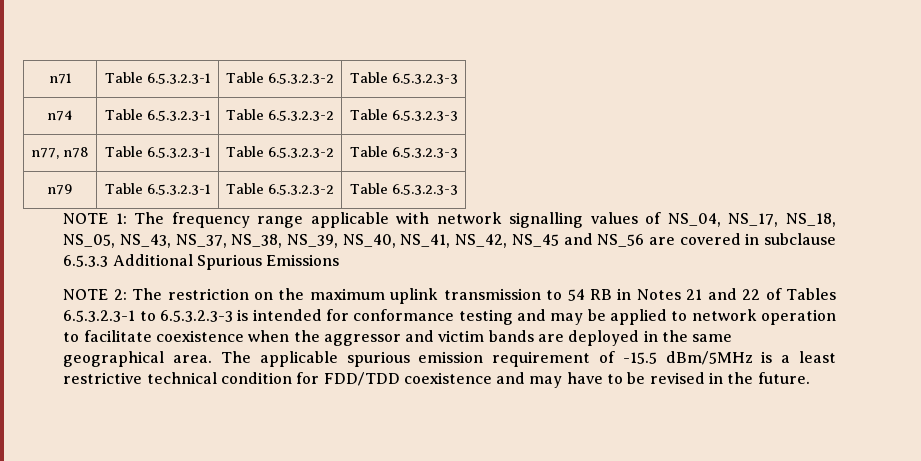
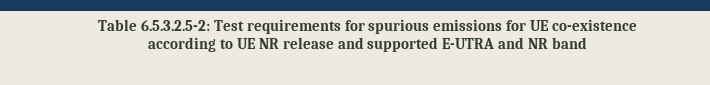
- n71 | Table 6.5.3.2.3-1 | Table 6.5.3.2.3-2 | Table 6.5.3.2.3-3
- n74 | Table 6.5.3.2.3-1 | Table 6.5.3.2.3-2 | Table 6.5.3.2.3-3
- n77, n78 | Table 6.5.3.2.3-1 | Table 6.5.3.2.3-2 | Table 6.5.3.2.3-3
- n79 | Table 6.5.3.2.3-1 | Table 6.5.3.2.3-2 | Table 6.5.3.2.3-3
- NOTE 1: The frequency range applicable with network signalling values of NS_04, NS_17, NS_18, NS_05, NS_43, NS_37, NS_38, NS_39, NS_40, NS_41, NS_42, NS_45 and NS_56 are covered in subclause 6.5.3.3 Additional Spurious Emissions
- NOTE 2: The restriction on the maximum uplink transmission to 54 RB in Notes 21 and 22 of Tables 6.5.3.2.3-1 to 6.5.3.2.3-3 is intended for conformance testing and may be applied to network operation to facilitate coexistence when the aggressor and victim bands are deployed in the same geographical area. The applicable spurious emission requirement of -15.5 dBm/5MHz is a least restrictive technical condition for FDD/TDD coexistence and may have to be revised in the future.
+ Table 6.5.3.2.5-2: Test requirements for spurious emissions for UE co-existence according to UE NR release and supported E-UTRA and NR band

